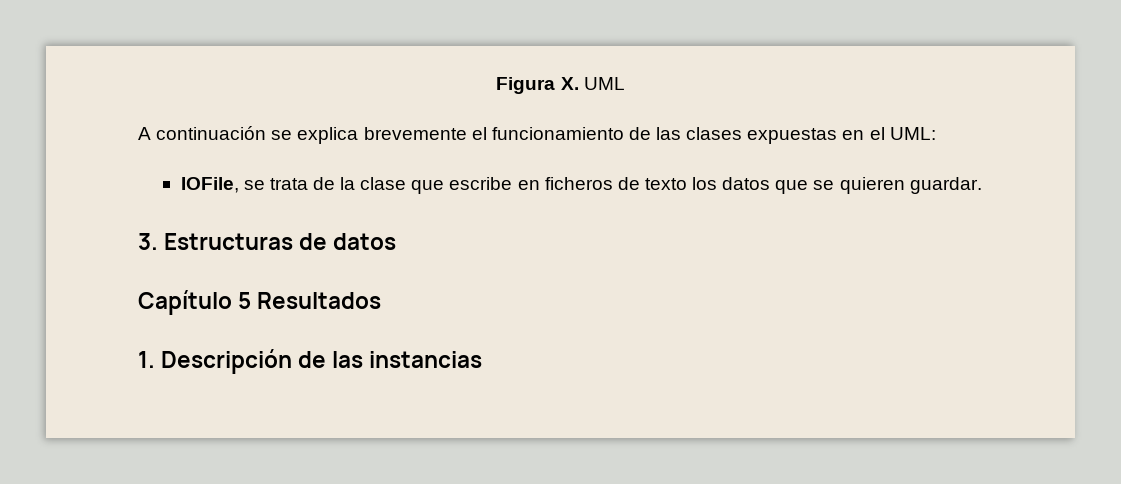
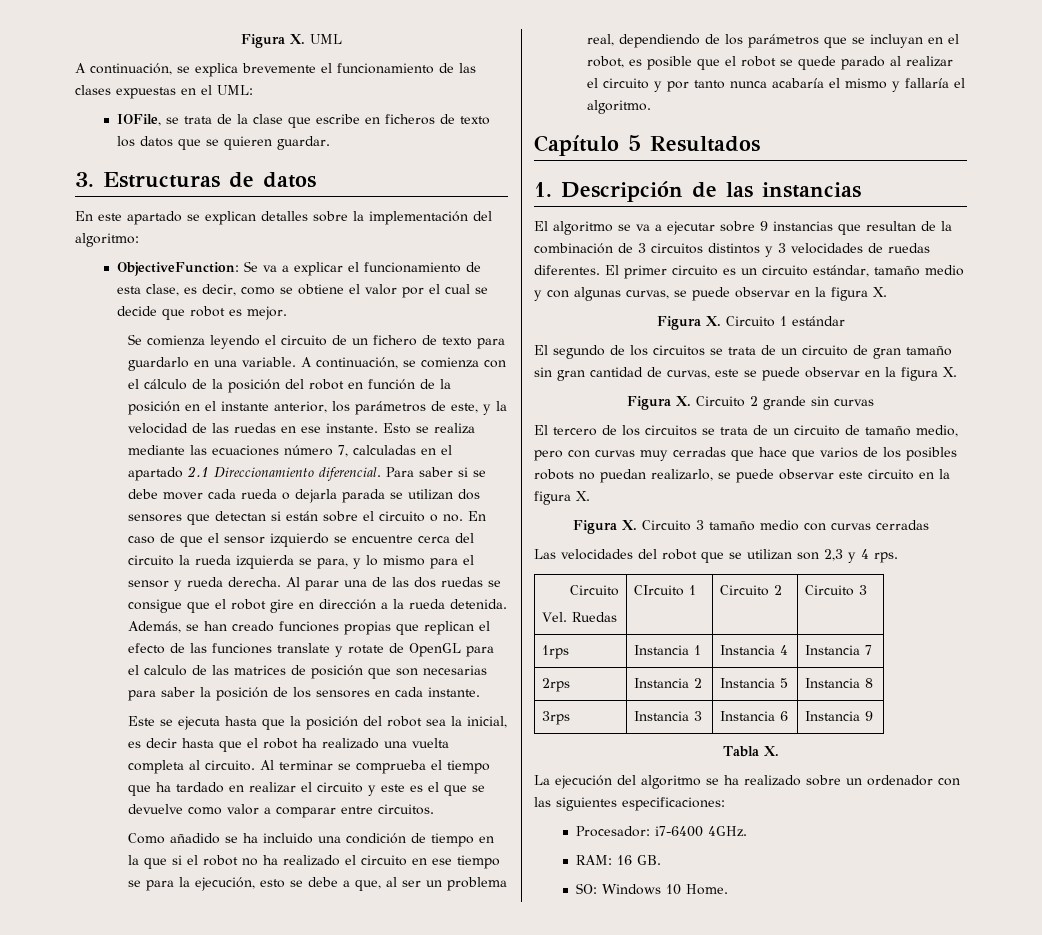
- A continuación se explica brevemente el funcionamiento de las clases expuestas en el UML:
+ A continuación, se explica brevemente el funcionamiento de las clases expuestas en el UML:
+ En este apartado se explican detalles sobre la implementación del algoritmo:
+ ObjectiveFunction: Se va a explicar el funcionamiento de esta clase, es decir, como se obtiene el valor por el cual se decide que robot es mejor.
+ Se comienza leyendo el circuito de un fichero de texto para guardarlo en una variable. A continuación, se comienza con el cálculo de la posición del robot en función de la posición en el instante anterior, los parámetros de este, y la velocidad de las ruedas en ese instante. Esto se realiza mediante las ecuaciones número 7, calculadas en el apartado 2.1 Direccionamiento diferencial. Para saber si se debe mover cada rueda o dejarla parada se utilizan dos sensores que detectan si están sobre el circuito o no. En caso de que el sensor izquierdo se encuentre cerca del circuito la rueda izquierda se para, y lo mismo para el sensor y rueda derecha. Al parar una de las dos ruedas se consigue que el robot gire en dirección a la rueda detenida. Además, se han creado funciones propias que replican el efecto de las funciones translate y rotate de OpenGL para el calculo de las matrices de posición que son necesarias para saber la posición de los sensores en cada instante.
+ Este se ejecuta hasta que la posición del robot sea la inicial, es decir hasta que el robot ha realizado una vuelta completa al circuito. Al terminar se comprueba el tiempo que ha tardado en realizar el circuito y este es el que se devuelve como valor a comparar entre circuitos.
+ Como añadido se ha incluido una condición de tiempo en la que si el robot no ha realizado el circuito en ese tiempo se para la ejecución, esto se debe a que, al ser un problema real, dependiendo de los parámetros que se incluyan en el robot, es posible que el robot se quede parado al realizar el circuito y por tanto nunca acabaría el mismo y fallaría el algoritmo.
+ El algoritmo se va a ejecutar sobre 9 instancias que resultan de la combinación de 3 circuitos distintos y 3 velocidades de ruedas diferentes. El primer circuito es un circuito estándar, tamaño medio y con algunas curvas, se puede observar en la figura X.
+ Figura X. Circuito 1 estándar
+ El segundo de los circuitos se trata de un circuito de gran tamaño sin gran cantidad de curvas, este se puede observar en la figura X.
+ Figura X. Circuito 2 grande sin curvas
+ El tercero de los circuitos se trata de un circuito de tamaño medio, pero con curvas muy cerradas que hace que varios de los posibles robots no puedan realizarlo, se puede observar este circuito en la figura X.
+ Figura X. Circuito 3 tamaño medio con curvas cerradas
+ Las velocidades del robot que se utilizan son 2,3 y 4 rps.
+ Circuito
+ Vel. Ruedas | CIrcuito 1 | Circuito 2 | Circuito 3
+ 1rps | Instancia 1 | Instancia 4 | Instancia 7
+ 2rps | Instancia 2 | Instancia 5 | Instancia 8
+ 3rps | Instancia 3 | Instancia 6 | Instancia 9
+ Tabla X.
+ La ejecución del algoritmo se ha realizado sobre un ordenador con las siguientes especificaciones:
+ Procesador: i7-6400 4GHz.
+ RAM: 16 GB.
+ SO: Windows 10 Home.

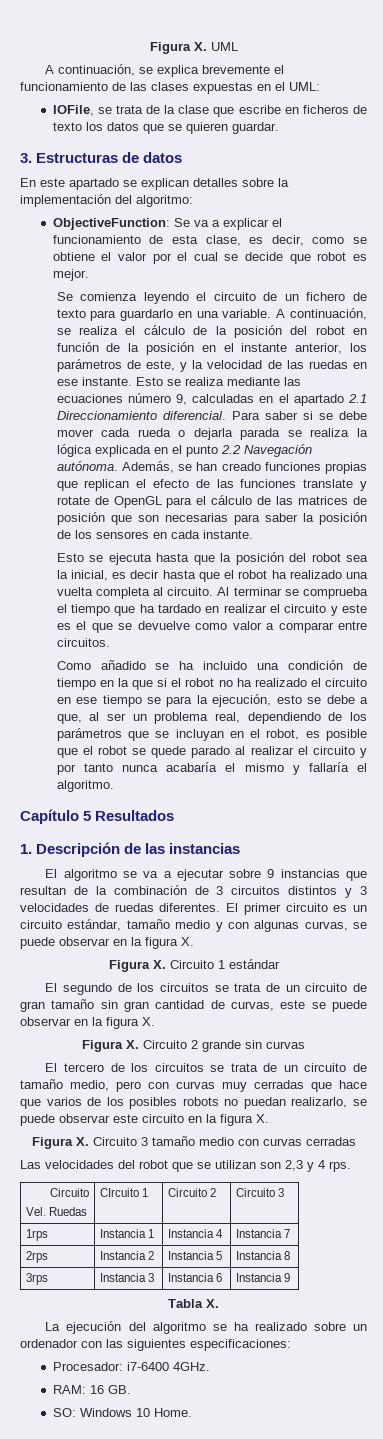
- A continuación, se comienza con el cálculo de la posición del robot en función de la posición en el instante anterior, los parámetros de este, y la velocidad de las ruedas en ese instante.
+ A continuación, se realiza el cálculo de la posición del robot en función de la posición en el instante anterior, los parámetros de este, y la velocidad de las ruedas en ese instante.
- Esto se realiza mediante las ecuaciones número 7, calculadas en el apartado 2.1 Direccionamiento diferencial.
+ Esto se realiza mediante las ecuaciones número 9, calculadas en el apartado 2.1 Direccionamiento diferencial.
- Para saber si se debe mover cada rueda o dejarla parada se utilizan dos sensores que detectan si están sobre el circuito o no. En caso de que el sensor izquierdo se encuentre cerca del circuito la rueda izquierda se para, y lo mismo para el sensor y rueda derecha. Al parar una de las dos ruedas se consigue que el robot gire en dirección a la rueda detenida.
+ Para saber si se debe mover cada rueda o dejarla parada se realiza la lógica explicada en el punto 2.2 Navegación autónoma.
- Además, se han creado funciones propias que replican el efecto de las funciones translate y rotate de OpenGL para el calculo de las matrices de posición que son necesarias para saber la posición de los sensores en cada instante.
+ Además, se han creado funciones propias que replican el efecto de las funciones translate y rotate de OpenGL para el cálculo de las matrices de posición que son necesarias para saber la posición de los sensores en cada instante.
- Este se ejecuta hasta que la posición del robot sea la inicial, es decir hasta que el robot ha realizado una vuelta completa al circuito.
+ Esto se ejecuta hasta que la posición del robot sea la inicial, es decir hasta que el robot ha realizado una vuelta completa al circuito.

